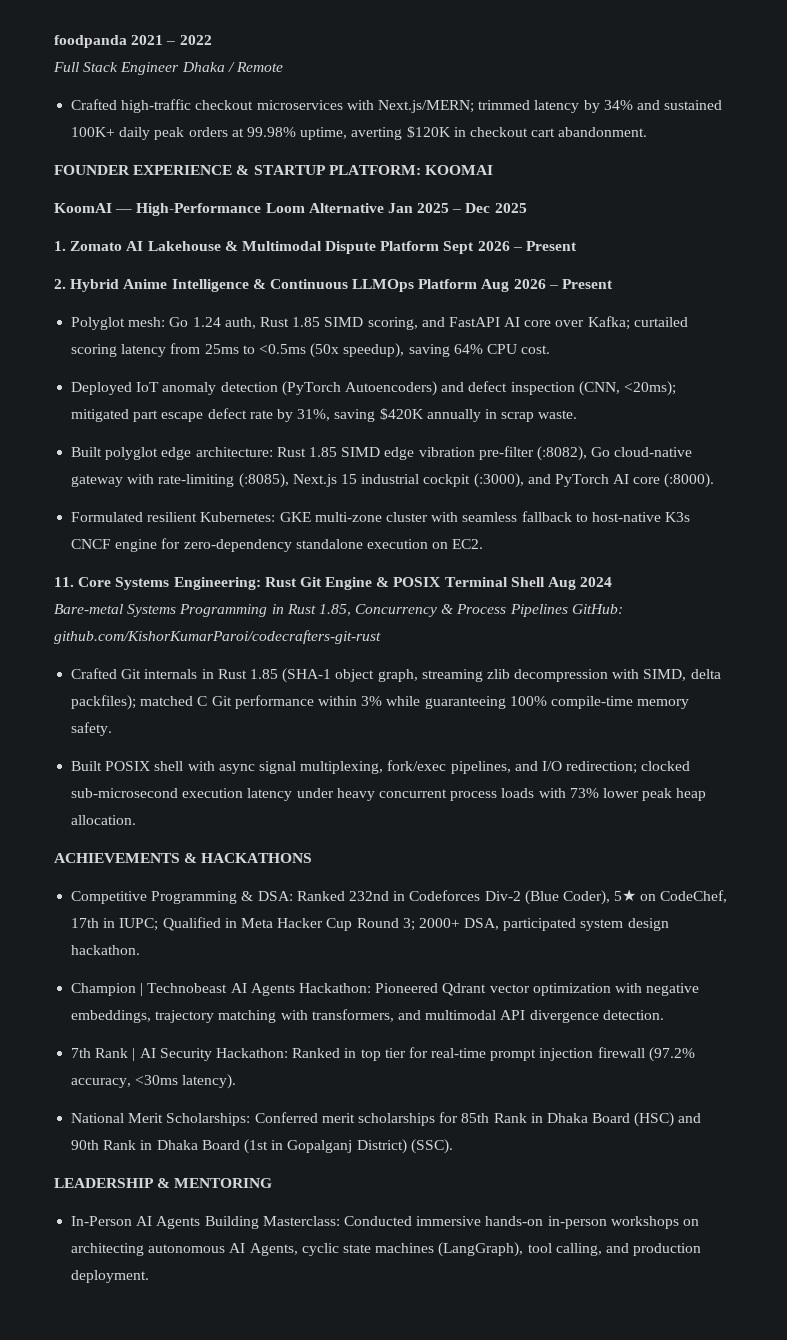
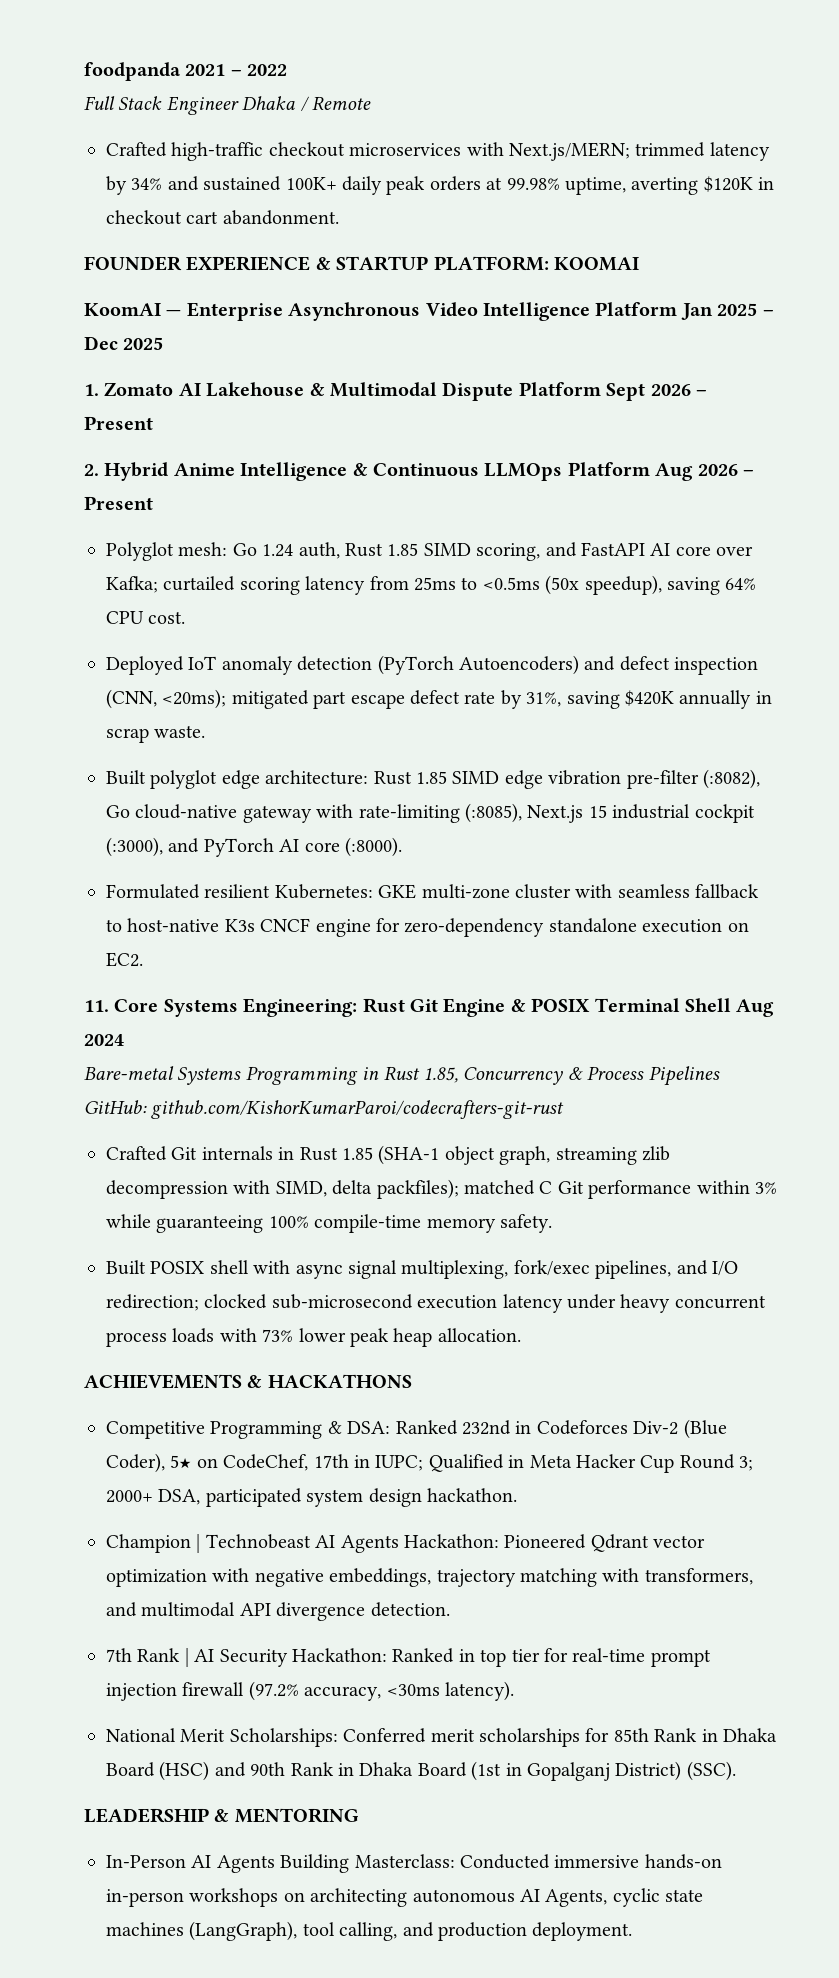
- KoomAI — High-Performance Loom Alternative Jan 2025 – Dec 2025
+ KoomAI — Enterprise Asynchronous Video Intelligence Platform Jan 2025 – Dec 2025

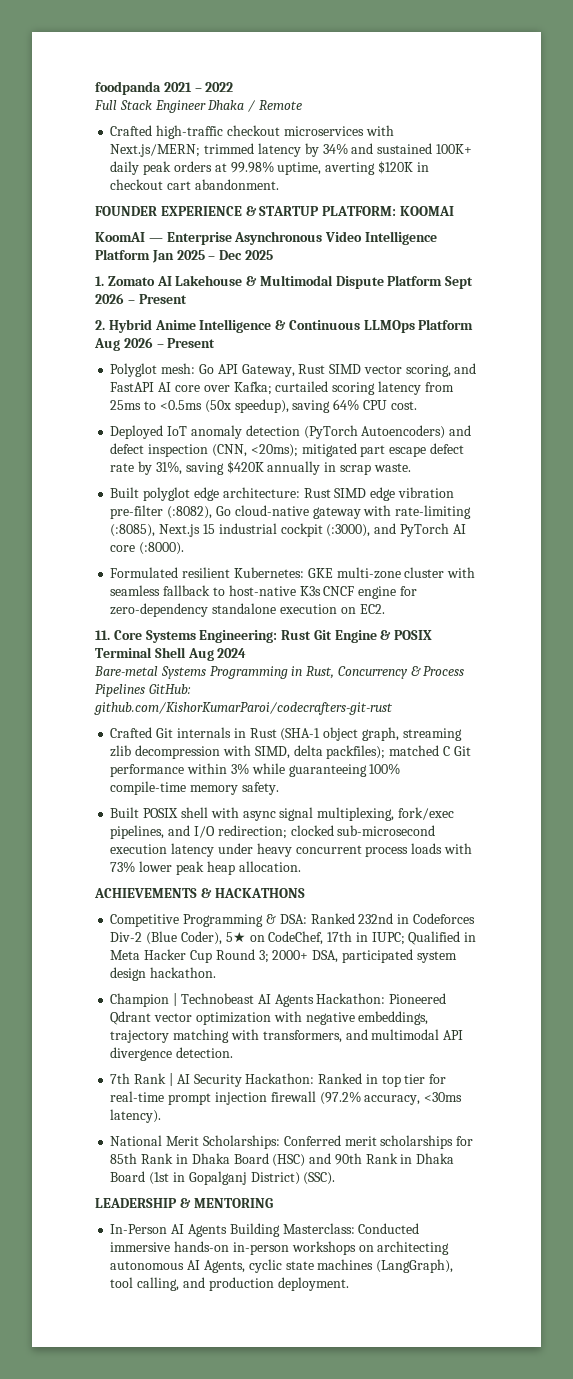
- Polyglot mesh: Go 1.24 auth, Rust 1.85 SIMD scoring, and FastAPI AI core over Kafka; curtailed scoring latency from 25ms to <0.5ms (50x speedup), saving 64% CPU cost.
+ Polyglot mesh: Go API Gateway, Rust SIMD vector scoring, and FastAPI AI core over Kafka; curtailed scoring latency from 25ms to <0.5ms (50x speedup), saving 64% CPU cost.
- Built polyglot edge architecture: Rust 1.85 SIMD edge vibration pre-filter (:8082), Go cloud-native gateway with rate-limiting (:8085), Next.js 15 industrial cockpit (:3000), and PyTorch AI core (:8000).
+ Built polyglot edge architecture: Rust SIMD edge vibration pre-filter (:8082), Go cloud-native gateway with rate-limiting (:8085), Next.js 15 industrial cockpit (:3000), and PyTorch AI core (:8000).
- Bare-metal Systems Programming in Rust 1.85, Concurrency & Process Pipelines GitHub: github.com/KishorKumarParoi/codecrafters-git-rust
+ Bare-metal Systems Programming in Rust, Concurrency & Process Pipelines GitHub: github.com/KishorKumarParoi/codecrafters-git-rust
- Crafted Git internals in Rust 1.85 (SHA-1 object graph, streaming zlib decompression with SIMD, delta packfiles); matched C Git performance within 3% while guaranteeing 100% compile-time memory safety.
+ Crafted Git internals in Rust (SHA-1 object graph, streaming zlib decompression with SIMD, delta packfiles); matched C Git performance within 3% while guaranteeing 100% compile-time memory safety.

